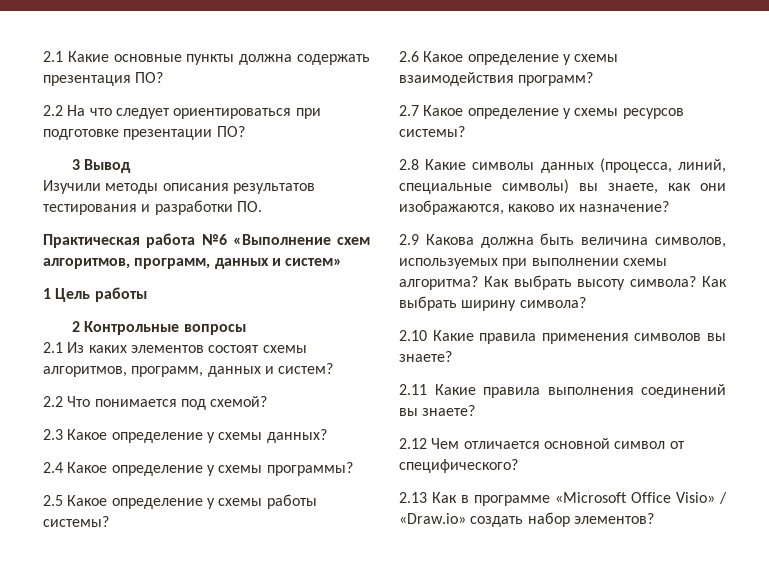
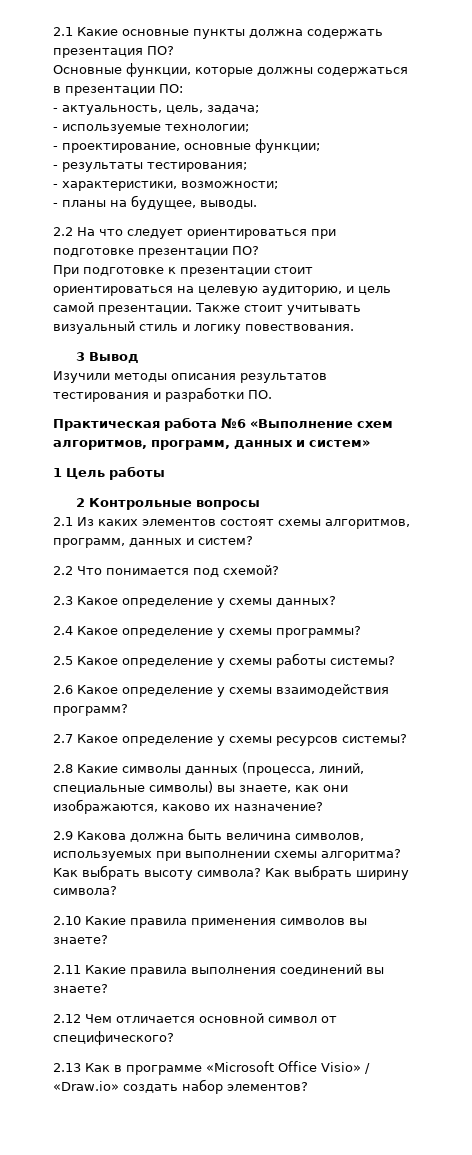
+ Основные функции, которые должны содержаться в презентации ПО:
+ - актуальность, цель, задача;
+ - используемые технологии;
+ - проектирование, основные функции;
+ - результаты тестирования;
+ - характеристики, возможности;
+ - планы на будущее, выводы.
+ При подготовке к презентации стоит ориентироваться на целевую аудиторию, и цель самой презентации. Также стоит учитывать визуальный стиль и логику повествования.

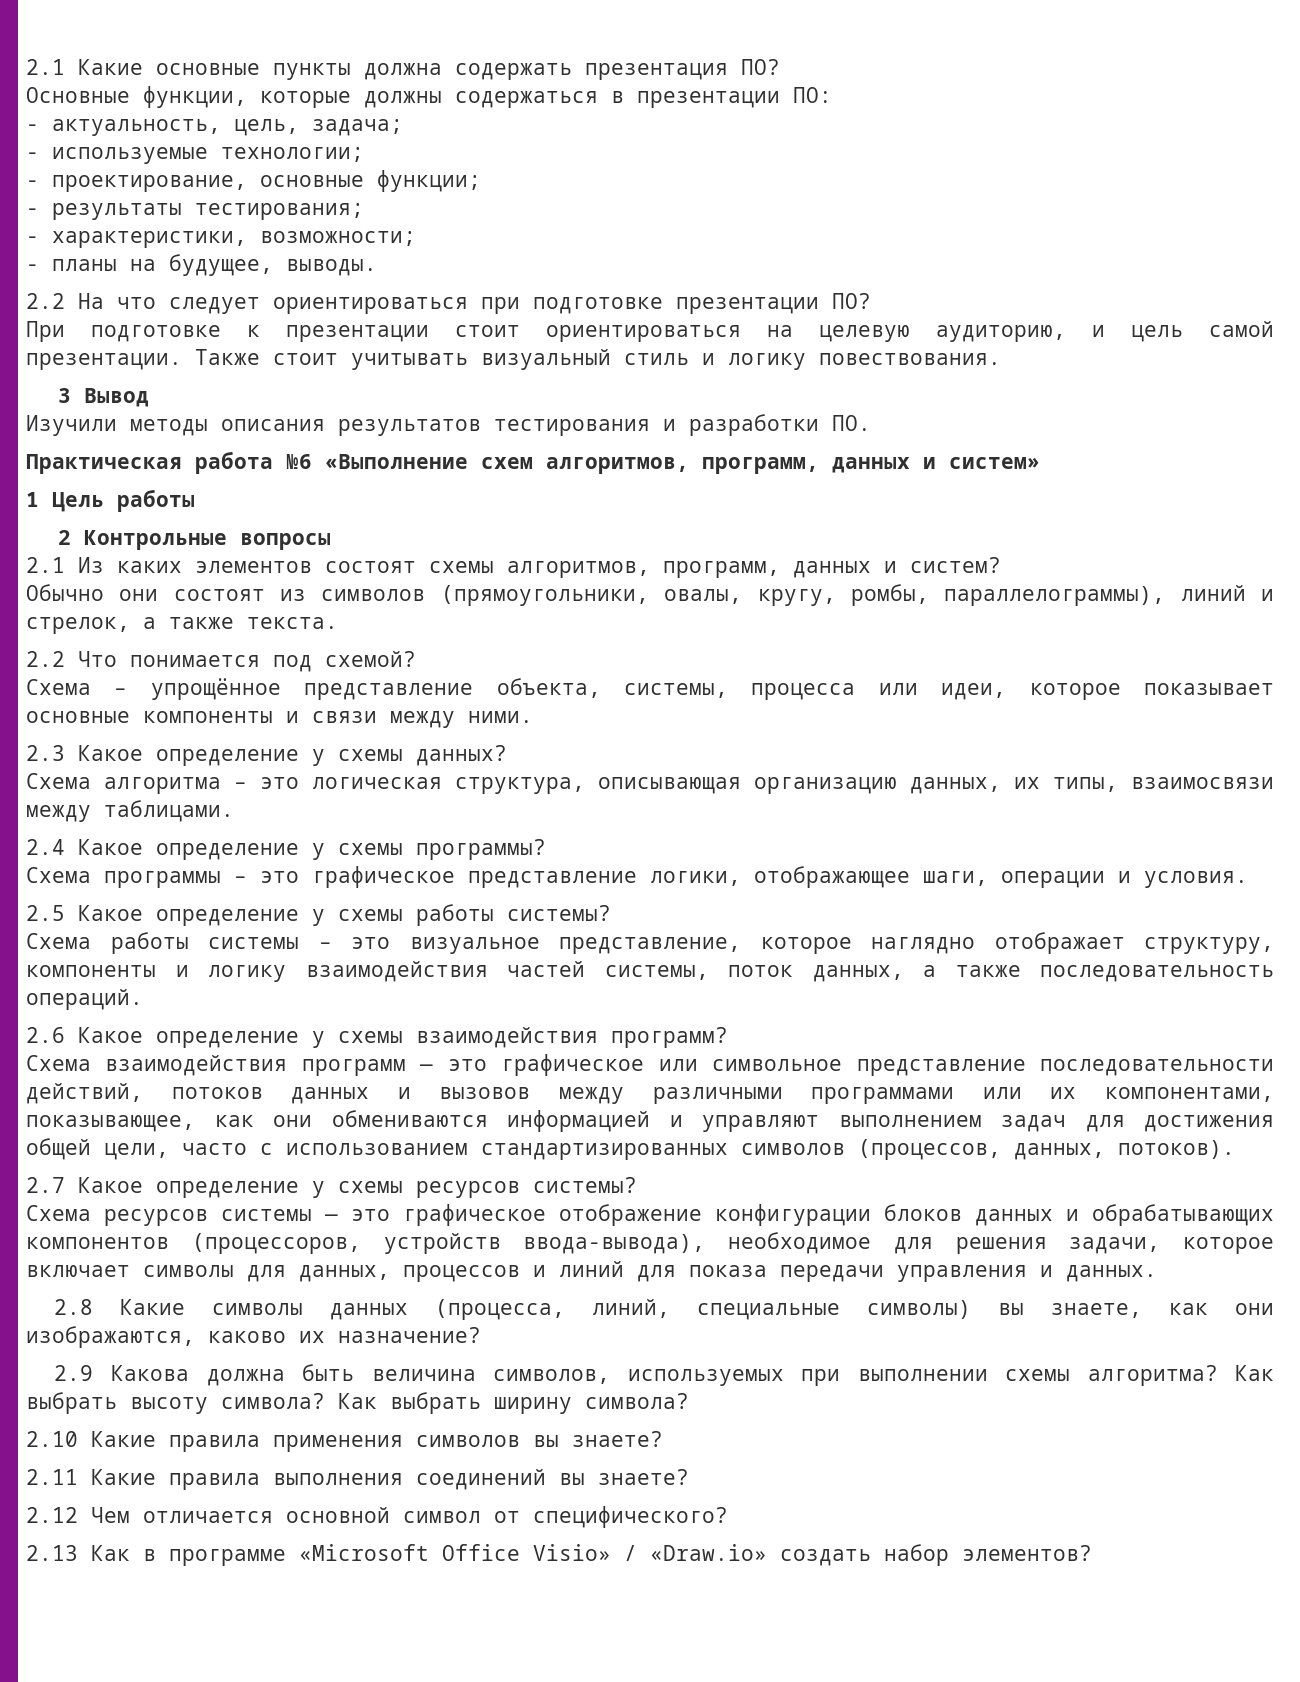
+ Обычно они состоят из символов (прямоугольники, овалы, кругу, ромбы, параллелограммы), линий и стрелок, а также текста.
+ Схема – упрощённое представление объекта, системы, процесса или идеи, которое показывает основные компоненты и связи между ними.
+ Схема алгоритма – это логическая структура, описывающая организацию данных, их типы, взаимосвязи между таблицами.
+ Схема программы – это графическое представление логики, отображающее шаги, операции и условия.
+ Схема работы системы – это визуальное представление, которое наглядно отображает структуру, компоненты и логику взаимодействия частей системы, поток данных, а также последовательность операций.
+ Схема взаимодействия программ — это графическое или символьное представление последовательности действий, потоков данных и вызовов между различными программами или их компонентами, показывающее, как они обмениваются информацией и управляют выполнением задач для достижения общей цели, часто с использованием стандартизированных символов (процессов, данных, потоков).
+ Схема ресурсов системы — это графическое отображение конфигурации блоков данных и обрабатывающих компонентов (процессоров, устройств ввода-вывода), необходимое для решения задачи, которое включает символы для данных, процессов и линий для показа передачи управления и данных.

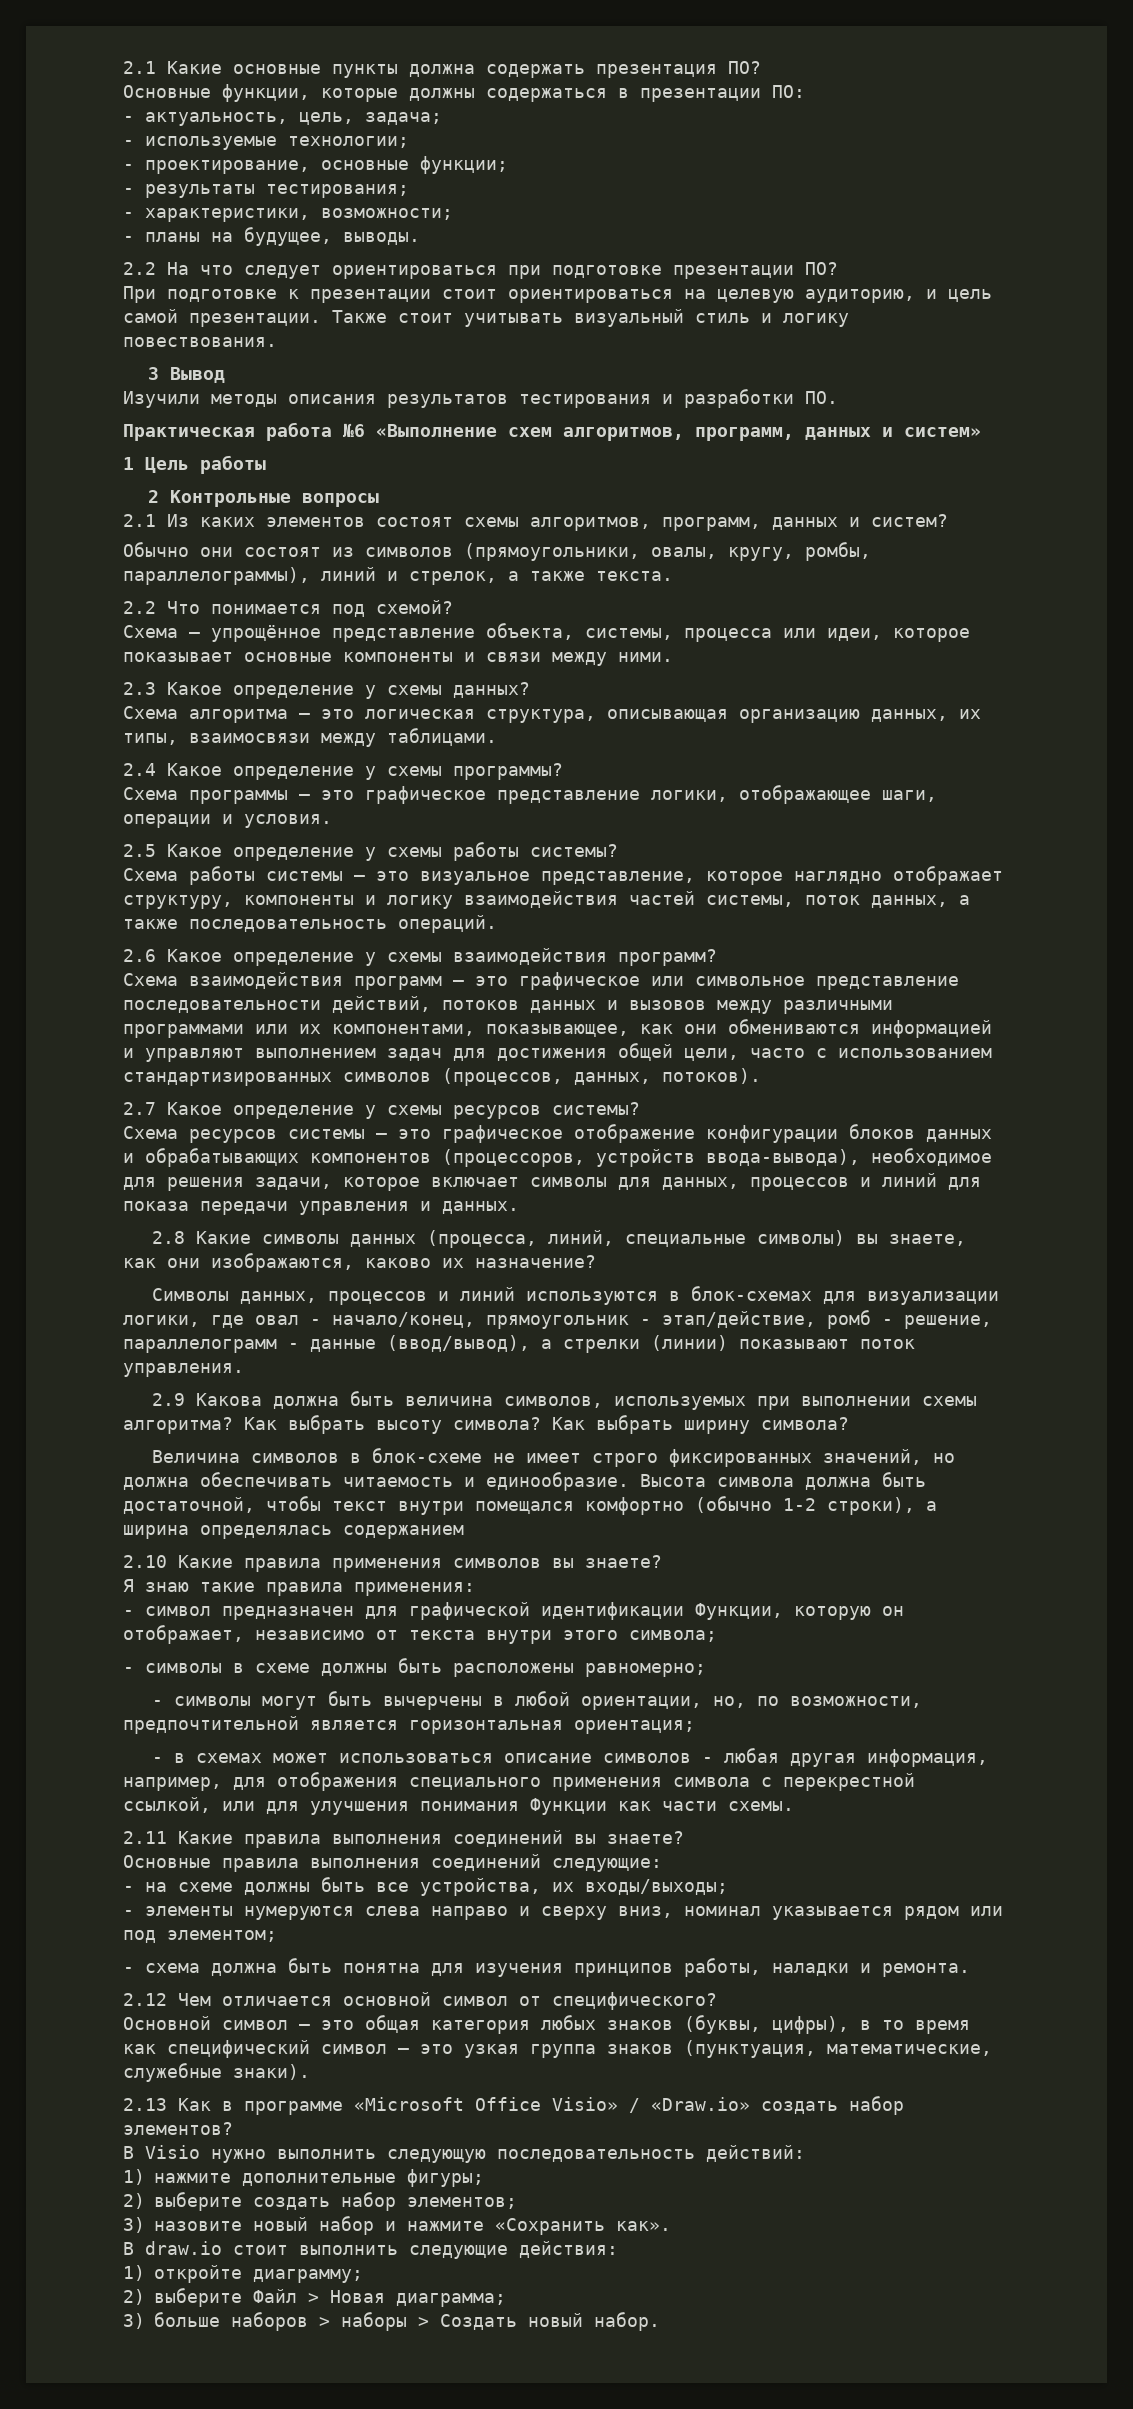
+ Символы данных, процессов и линий используются в блок-схемах для визуализации логики, где овал - начало/конец, прямоугольник - этап/действие, ромб - решение, параллелограмм - данные (ввод/вывод), а стрелки (линии) показывают поток управления.
+ Величина символов в блок-схеме не имеет строго фиксированных значений, но должна обеспечивать читаемость и единообразие. Высота символа должна быть достаточной, чтобы текст внутри помещался комфортно (обычно 1-2 строки), а ширина определялась содержанием
+ Я знаю такие правила применения:
+ - символ предназначен для графической идентификации Функции, которую он отображает, независимо от текста внутри этого символа;
+ - символы в схеме должны быть расположены равномерно;
+ - символы могут быть вычерчены в любой ориентации, но, по возможности, предпочтительной является горизонтальная ориентация;
+ - в схемах может использоваться описание символов - любая другая информация, например, для отображения специального применения символа с перекрестной ссылкой, или для улучшения понимания Функции как части схемы.
+ Основные правила выполнения соединений следующие:
+ - на схеме должны быть все устройства, их входы/выходы;
+ - элементы нумеруются слева направо и сверху вниз, номинал указывается рядом или под элементом;
+ - схема должна быть понятна для изучения принципов работы, наладки и ремонта.
+ Основной символ – это общая категория любых знаков (буквы, цифры), в то время как специфический символ – это узкая группа знаков (пунктуация, математические, служебные знаки).
+ В Visio нужно выполнить следующую последовательность действий:
+ 1) нажмите дополнительные фигуры;
+ 2) выберите создать набор элементов;
+ 3) назовите новый набор и нажмите «Сохранить как».
+ В draw.io стоит выполнить следующие действия:
+ 1) откройте диаграмму;
+ 2) выберите Файл > Новая диаграмма;
+ 3) больше наборов > наборы > Создать новый набор.

